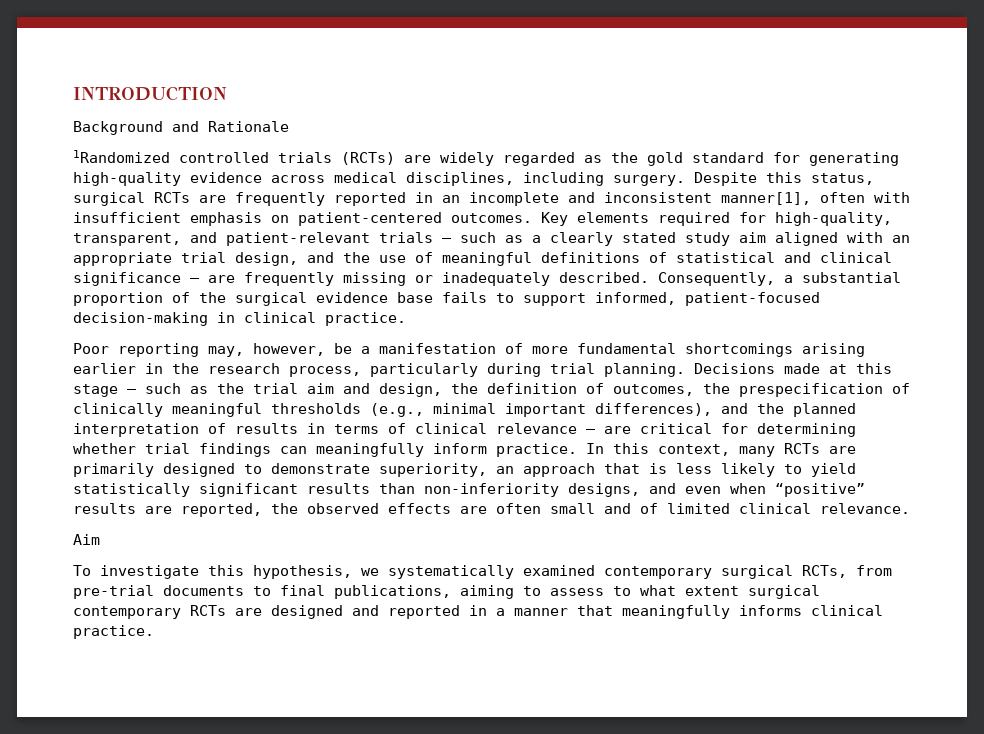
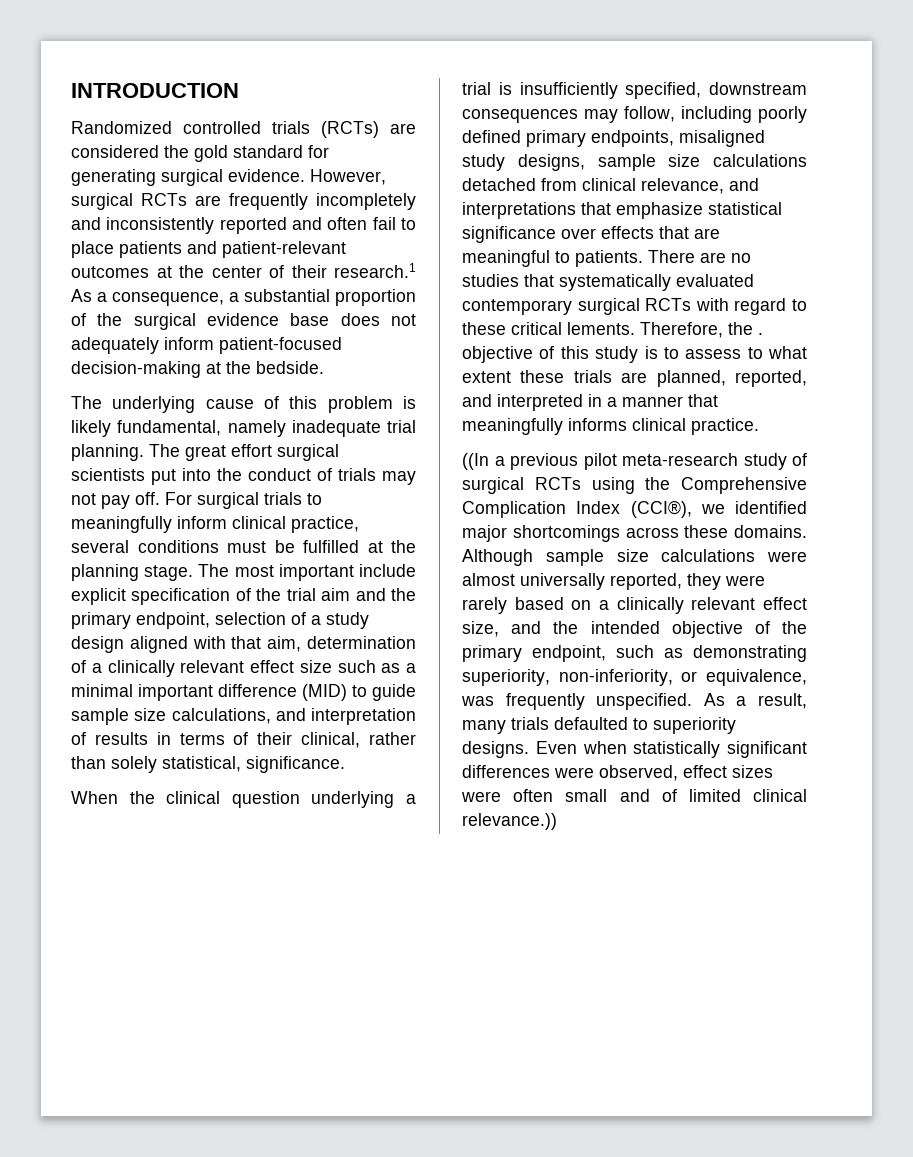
- Background and Rationale
- 1Randomized controlled trials (RCTs) are widely regarded as the gold standard for generating high-quality evidence across medical disciplines, including surgery. Despite this status, surgical RCTs are frequently reported in an incomplete and inconsistent manner[1], often with insufficient emphasis on patient-centered outcomes. Key elements required for high-quality, transparent, and patient-relevant trials – such as a clearly stated study aim aligned with an appropriate trial design, and the use of meaningful definitions of statistical and clinical significance – are frequently missing or inadequately described. Consequently, a substantial proportion of the surgical evidence base fails to support informed, patient-focused decision-making in clinical practice.
- Poor reporting may, however, be a manifestation of more fundamental shortcomings arising earlier in the research process, particularly during trial planning. Decisions made at this stage – such as the trial aim and design, the definition of outcomes, the prespecification of clinically meaningful thresholds (e.g., minimal important differences), and the planned interpretation of results in terms of clinical relevance – are critical for determining whether trial findings can meaningfully inform practice. In this context, many RCTs are primarily designed to demonstrate superiority, an approach that is less likely to yield statistically significant results than non-inferiority designs, and even when “positive” results are reported, the observed effects are often small and of limited clinical relevance.
- Aim
- To investigate this hypothesis, we systematically examined contemporary surgical RCTs, from pre-trial documents to final publications, aiming to assess to what extent surgical contemporary RCTs are designed and reported in a manner that meaningfully informs clinical practice.
+ Randomized controlled trials (RCTs) are considered the gold standard for generating surgical evidence. However, surgical RCTs are frequently incompletely and inconsistently reported and often fail to place patients and patient-relevant outcomes at the center of their research.1 As a consequence, a substantial proportion of the surgical evidence base does not adequately inform patient-focused decision-making at the bedside.
+ The underlying cause of this problem is likely fundamental, namely inadequate trial planning. The great effort surgical scientists put into the conduct of trials may not pay off. For surgical trials to meaningfully inform clinical practice, several conditions must be fulfilled at the planning stage. The most important include explicit specification of the trial aim and the primary endpoint, selection of a study design aligned with that aim, determination of a clinically relevant effect size such as a minimal important difference (MID) to guide sample size calculations, and interpretation of results in terms of their clinical, rather than solely statistical, significance.
+ When the clinical question underlying a trial is insufficiently specified, downstream consequences may follow, including poorly defined primary endpoints, misaligned study designs, sample size calculations detached from clinical relevance, and interpretations that emphasize statistical significance over effects that are meaningful to patients. There are no studies that systematically evaluated contemporary surgical RCTs with regard to these critical lements. Therefore, the . objective of this study is to assess to what extent these trials are planned, reported, and interpreted in a manner that meaningfully informs clinical practice.
+ ((In a previous pilot meta-research study of surgical RCTs using the Comprehensive Complication Index (CCI®), we identified major shortcomings across these domains. Although sample size calculations were almost universally reported, they were rarely based on a clinically relevant effect size, and the intended objective of the primary endpoint, such as demonstrating superiority, non-inferiority, or equivalence, was frequently unspecified. As a result, many trials defaulted to superiority designs. Even when statistically significant differences were observed, effect sizes were often small and of limited clinical relevance.))

